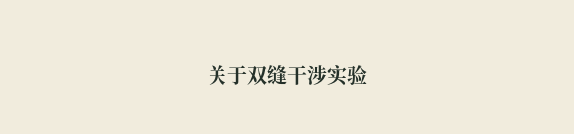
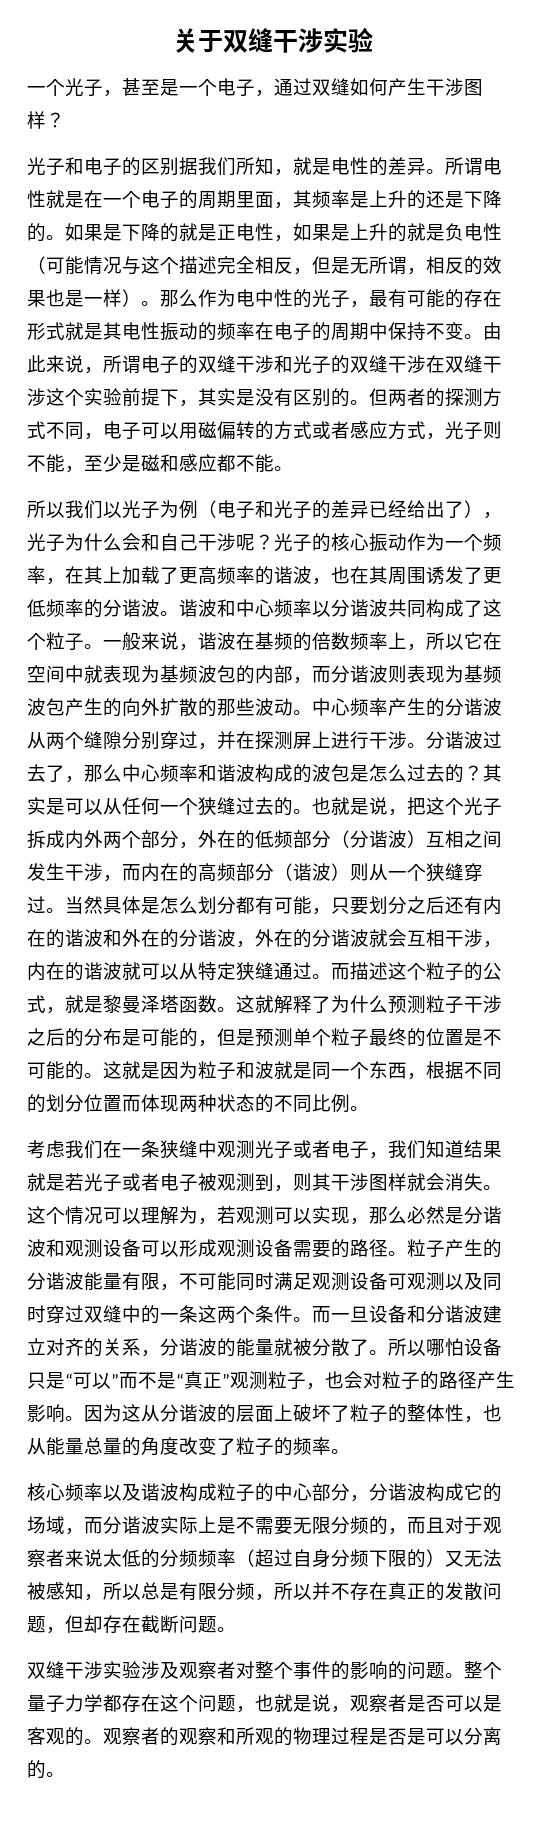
+ 一个光子，甚至是一个电子，通过双缝如何产生干涉图样？
+ 光子和电子的区别据我们所知，就是电性的差异。所谓电性就是在一个电子的周期里面，其频率是上升的还是下降的。如果是下降的就是正电性，如果是上升的就是负电性（可能情况与这个描述完全相反，但是无所谓，相反的效果也是一样）。那么作为电中性的光子，最有可能的存在形式就是其电性振动的频率在电子的周期中保持不变。由此来说，所谓电子的双缝干涉和光子的双缝干涉在双缝干涉这个实验前提下，其实是没有区别的。但两者的探测方式不同，电子可以用磁偏转的方式或者感应方式，光子则不能，至少是磁和感应都不能。
+ 所以我们以光子为例（电子和光子的差异已经给出了），光子为什么会和自己干涉呢？光子的核心振动作为一个频率，在其上加载了更高频率的谐波，也在其周围诱发了更低频率的分谐波。谐波和中心频率以分谐波共同构成了这个粒子。一般来说，谐波在基频的倍数频率上，所以它在空间中就表现为基频波包的内部，而分谐波则表现为基频波包产生的向外扩散的那些波动。中心频率产生的分谐波从两个缝隙分别穿过，并在探测屏上进行干涉。分谐波过去了，那么中心频率和谐波构成的波包是怎么过去的？其实是可以从任何一个狭缝过去的。也就是说，把这个光子拆成内外两个部分，外在的低频部分（分谐波）互相之间发生干涉，而内在的高频部分（谐波）则从一个狭缝穿过。当然具体是怎么划分都有可能，只要划分之后还有内在的谐波和外在的分谐波，外在的分谐波就会互相干涉，内在的谐波就可以从特定狭缝通过。而描述这个粒子的公式，就是黎曼泽塔函数。这就解释了为什么预测粒子干涉之后的分布是可能的，但是预测单个粒子最终的位置是不可能的。这就是因为粒子和波就是同一个东西，根据不同的划分位置而体现两种状态的不同比例。
+ 考虑我们在一条狭缝中观测光子或者电子，我们知道结果就是若光子或者电子被观测到，则其干涉图样就会消失。这个情况可以理解为，若观测可以实现，那么必然是分谐波和观测设备可以形成观测设备需要的路径。粒子产生的分谐波能量有限，不可能同时满足观测设备可观测以及同时穿过双缝中的一条这两个条件。而一旦设备和分谐波建立对齐的关系，分谐波的能量就被分散了。所以哪怕设备只是“可以”而不是“真正”观测粒子，也会对粒子的路径产生影响。因为这从分谐波的层面上破坏了粒子的整体性，也从能量总量的角度改变了粒子的频率。
+ 核心频率以及谐波构成粒子的中心部分，分谐波构成它的场域，而分谐波实际上是不需要无限分频的，而且对于观察者来说太低的分频频率（超过自身分频下限的）又无法被感知，所以总是有限分频，所以并不存在真正的发散问题，但却存在截断问题。
+ 双缝干涉实验涉及观察者对整个事件的影响的问题。整个量子力学都存在这个问题，也就是说，观察者是否可以是客观的。观察者的观察和所观的物理过程是否是可以分离的。

